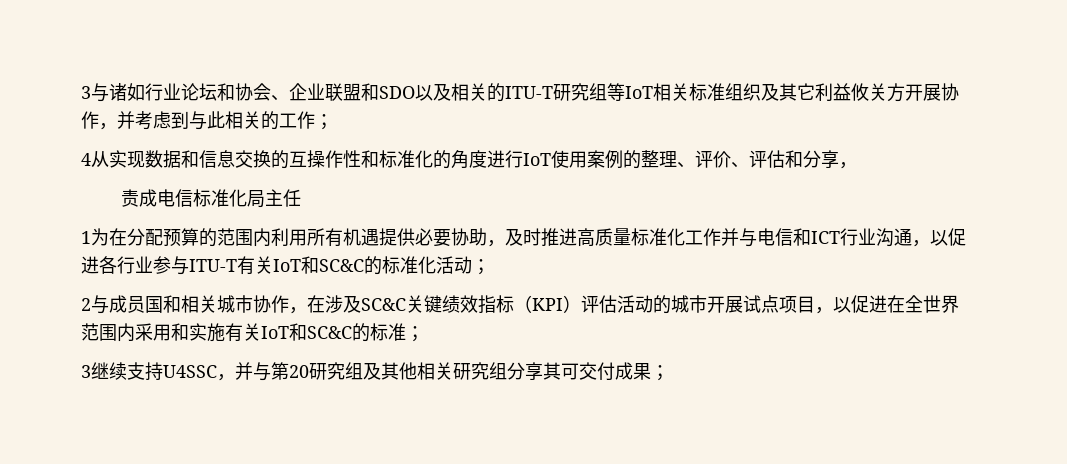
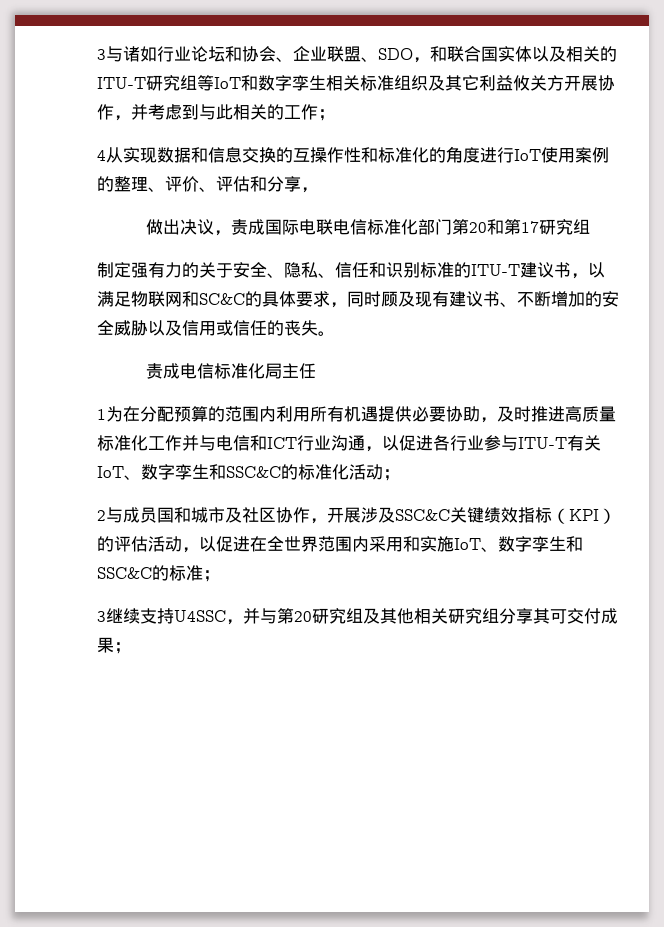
- 3与诸如行业论坛和协会、企业联盟和SDO以及相关的ITU-T研究组等IoT相关标准组织及其它利益攸关方开展协作，并考虑到与此相关的工作；
+ 3与诸如行业论坛和协会、企业联盟、SDO，和联合国实体以及相关的ITU-T研究组等IoT和数字孪生相关标准组织及其它利益攸关方开展协作，并考虑到与此相关的工作；
+ 做出决议，责成国际电联电信标准化部门第20和第17研究组
+ 制定强有力的关于安全、隐私、信任和识别标准的ITU-T建议书，以满足物联网和SC&C的具体要求，同时顾及现有建议书、不断增加的安全威胁以及信用或信任的丧失。
- 1为在分配预算的范围内利用所有机遇提供必要协助，及时推进高质量标准化工作并与电信和ICT行业沟通，以促进各行业参与ITU-T有关IoT和SC&C的标准化活动；
+ 1为在分配预算的范围内利用所有机遇提供必要协助，及时推进高质量标准化工作并与电信和ICT行业沟通，以促进各行业参与ITU-T有关IoT、数字孪生和SSC&C的标准化活动；
- 2与成员国和相关城市协作，在涉及SC&C关键绩效指标（KPI）评估活动的城市开展试点项目，以促进在全世界范围内采用和实施有关IoT和SC&C的标准；
+ 2与成员国和城市及社区协作，开展涉及SSC&C关键绩效指标（KPI）的评估活动，以促进在全世界范围内采用和实施IoT、数字孪生和SSC&C的标准；

